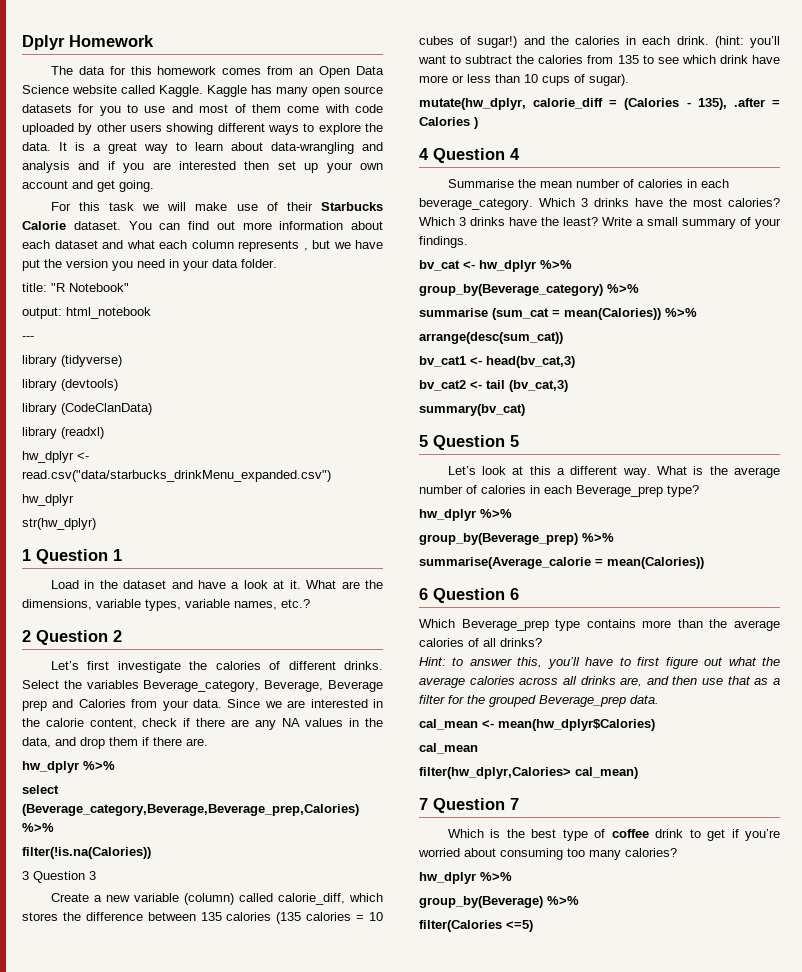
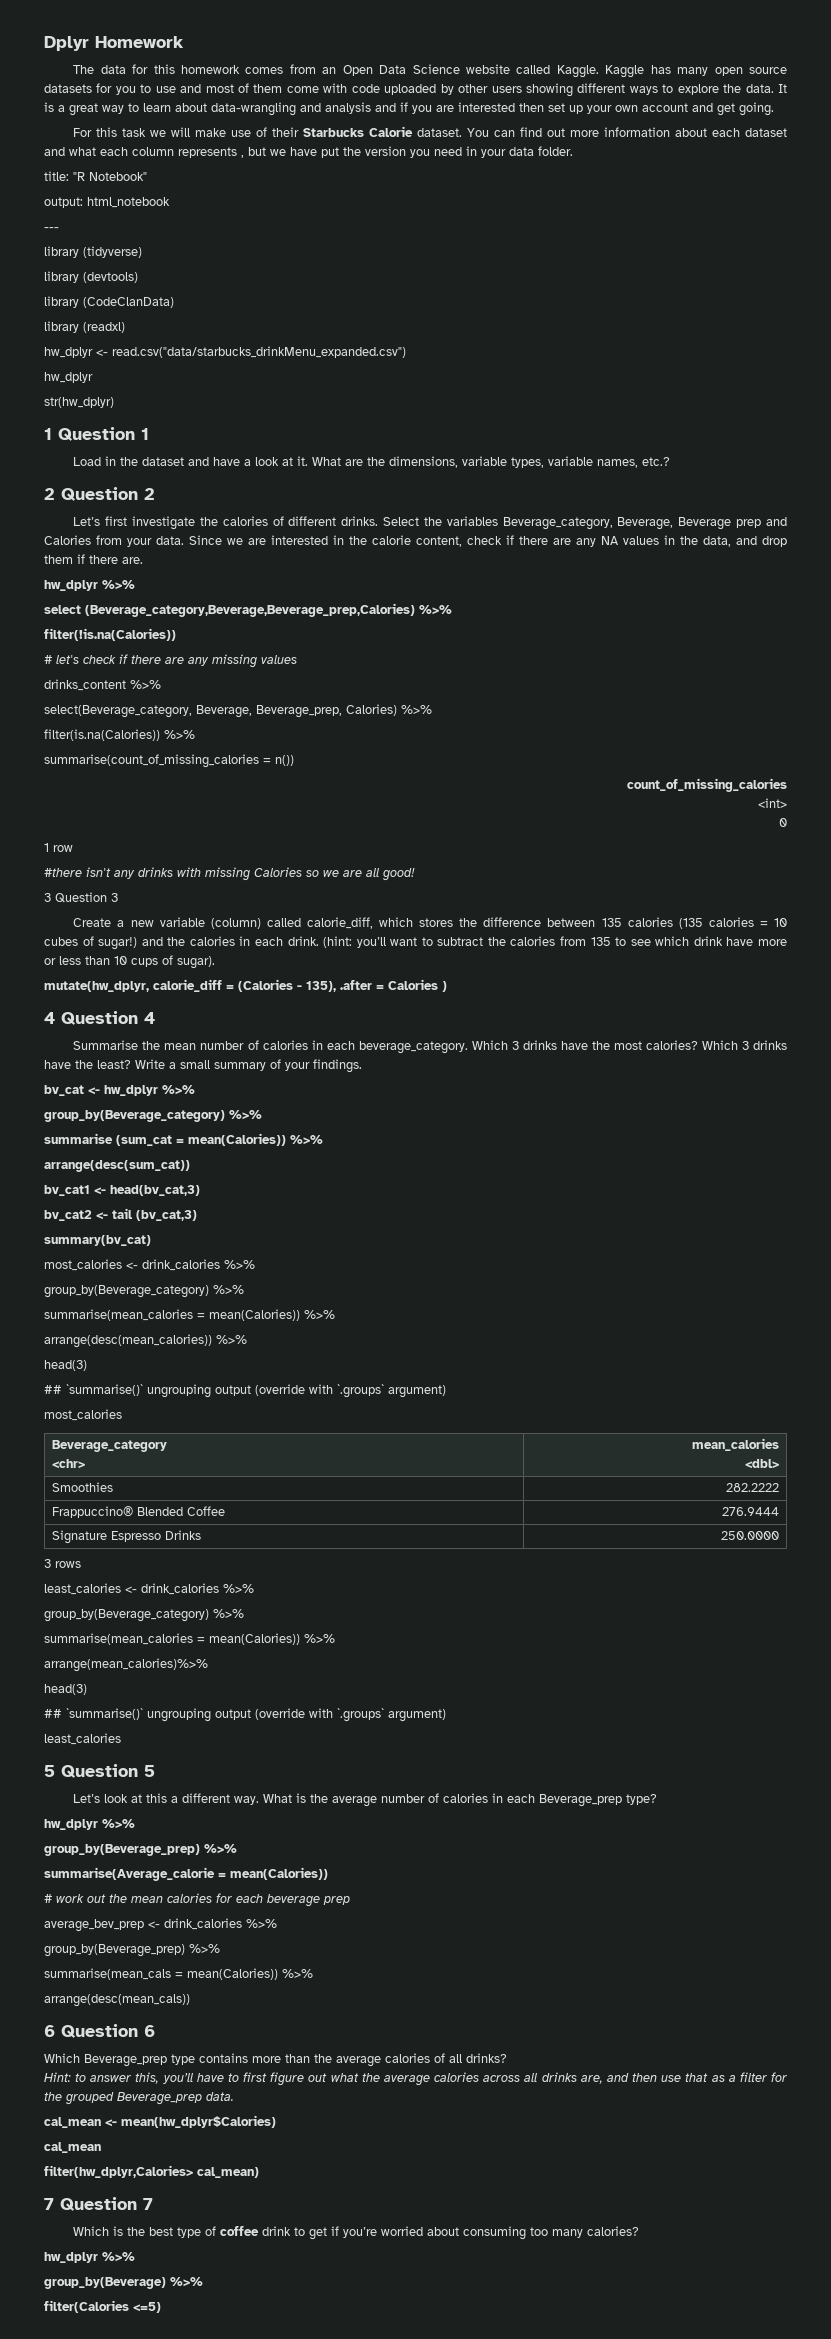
+ # let's check if there are any missing values
+ drinks_content %>%
+ select(Beverage_category, Beverage, Beverage_prep, Calories) %>%
+ filter(is.na(Calories)) %>%
+ summarise(count_of_missing_calories = n())
+ count_of_missing_calories
+ <int>
+ 0
+ 1 row
+ #there isn't any drinks with missing Calories so we are all good!
+ most_calories <- drink_calories %>%
+ group_by(Beverage_category) %>%
+ summarise(mean_calories = mean(Calories)) %>%
+ arrange(desc(mean_calories)) %>%
+ head(3)
+ ## `summarise()` ungrouping output (override with `.groups` argument)
+ most_calories
+ Beverage_category
+ <chr> | mean_calories
+ <dbl>
+ Smoothies | 282.2222
+ Frappuccino® Blended Coffee | 276.9444
+ Signature Espresso Drinks | 250.0000
+ 3 rows
+ least_calories <- drink_calories %>%
+ group_by(Beverage_category) %>%
+ summarise(mean_calories = mean(Calories)) %>%
+ arrange(mean_calories)%>%
+ head(3)
+ ## `summarise()` ungrouping output (override with `.groups` argument)
+ least_calories
+ # work out the mean calories for each beverage prep
+ average_bev_prep <- drink_calories %>%
+ group_by(Beverage_prep) %>%
+ summarise(mean_cals = mean(Calories)) %>%
+ arrange(desc(mean_cals))

